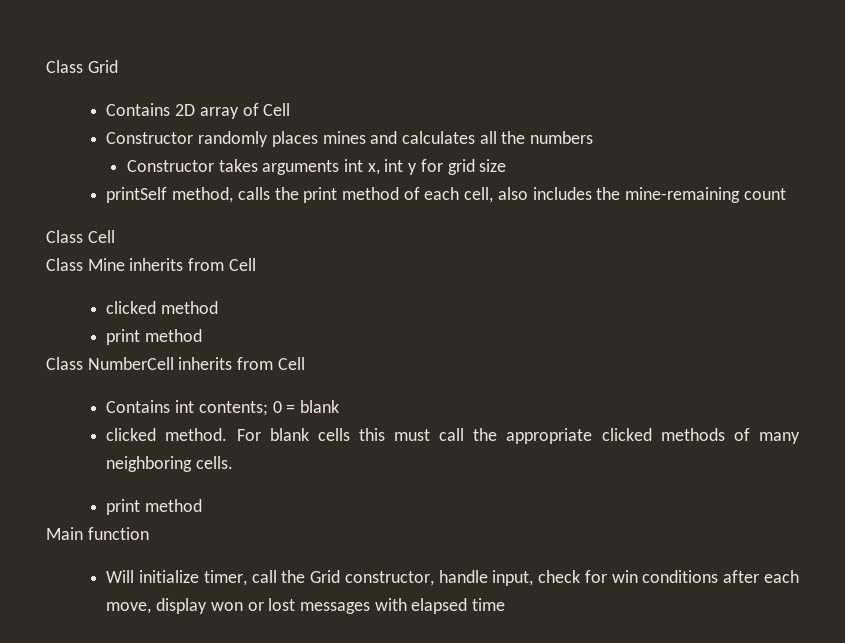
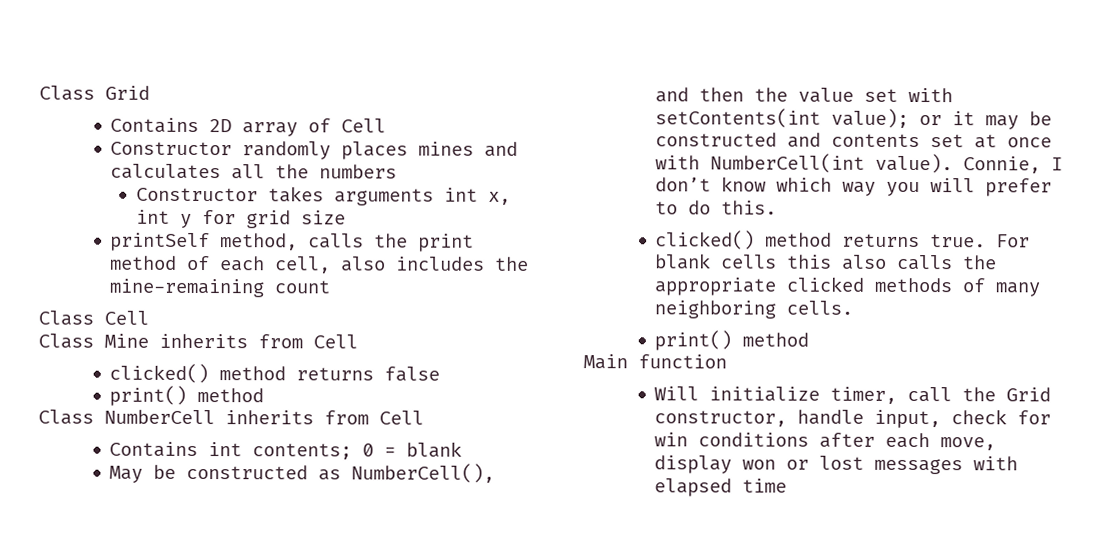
- clicked method
- print method
+ clicked() method returns false
+ print() method
- clicked method.
+ May be constructed as NumberCell(), and then the value set with setContents(int value); or it may be constructed and contents set at once with NumberCell(int value). Connie, I don’t know which way you will prefer to do this.
+ clicked() method returns true.
- For blank cells this must call the appropriate clicked methods of many neighboring cells.
- print method
+ For blank cells this also calls the appropriate clicked methods of many neighboring cells.
+ print() method

